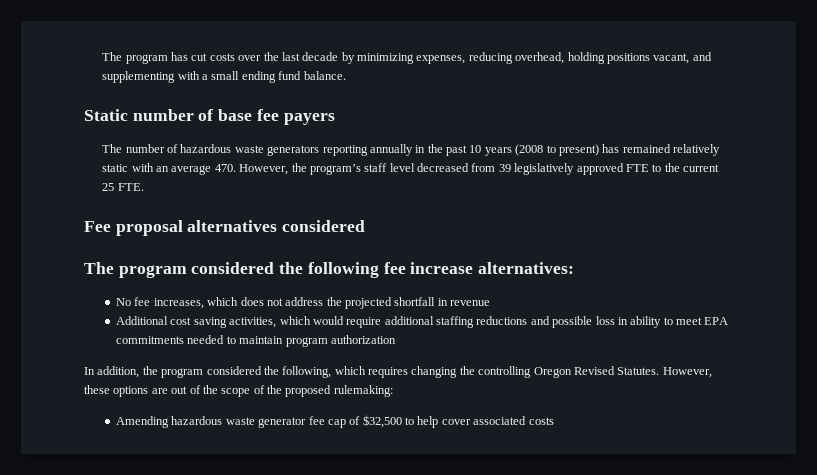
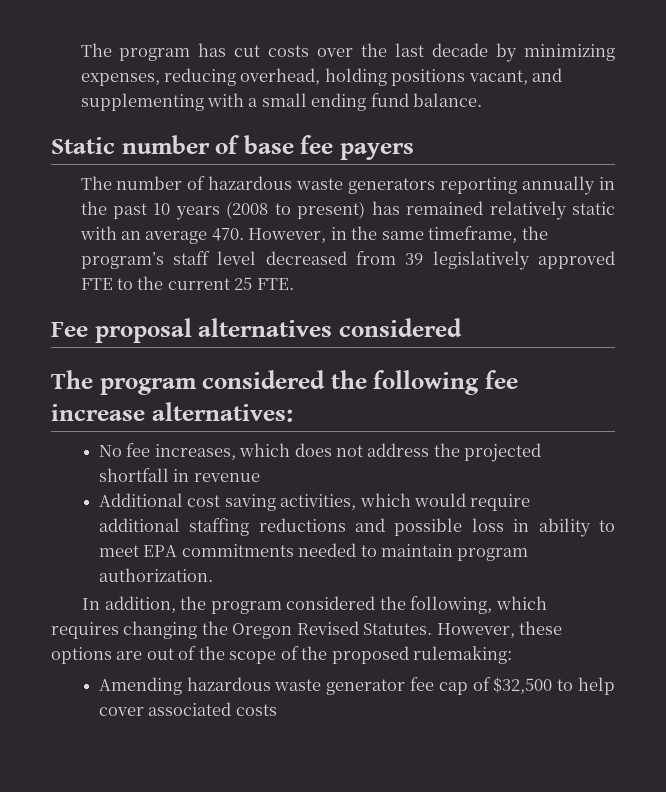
- The number of hazardous waste generators reporting annually in the past 10 years (2008 to present) has remained relatively static with an average 470. However, the program’s staff level decreased from 39 legislatively approved FTE to the current 25 FTE.
+ The number of hazardous waste generators reporting annually in the past 10 years (2008 to present) has remained relatively static with an average 470. However, in the same timeframe, the program’s staff level decreased from 39 legislatively approved FTE to the current 25 FTE.
- Additional cost saving activities, which would require additional staffing reductions and possible loss in ability to meet EPA commitments needed to maintain program authorization
+ Additional cost saving activities, which would require additional staffing reductions and possible loss in ability to meet EPA commitments needed to maintain program authorization.
- In addition, the program considered the following, which requires changing the controlling Oregon Revised Statutes.
+ In addition, the program considered the following, which requires changing the Oregon Revised Statutes.

